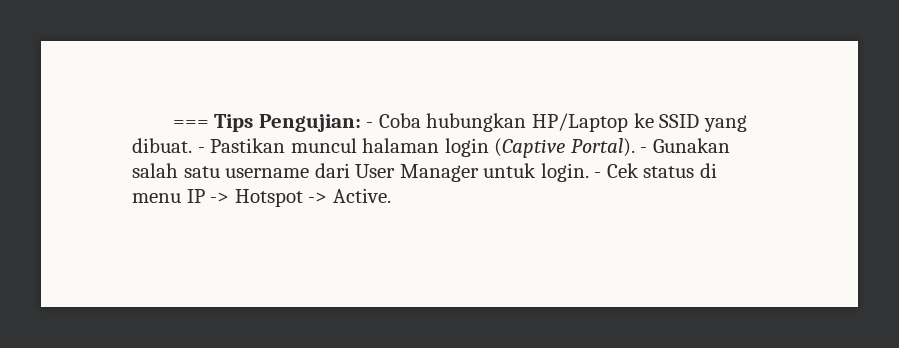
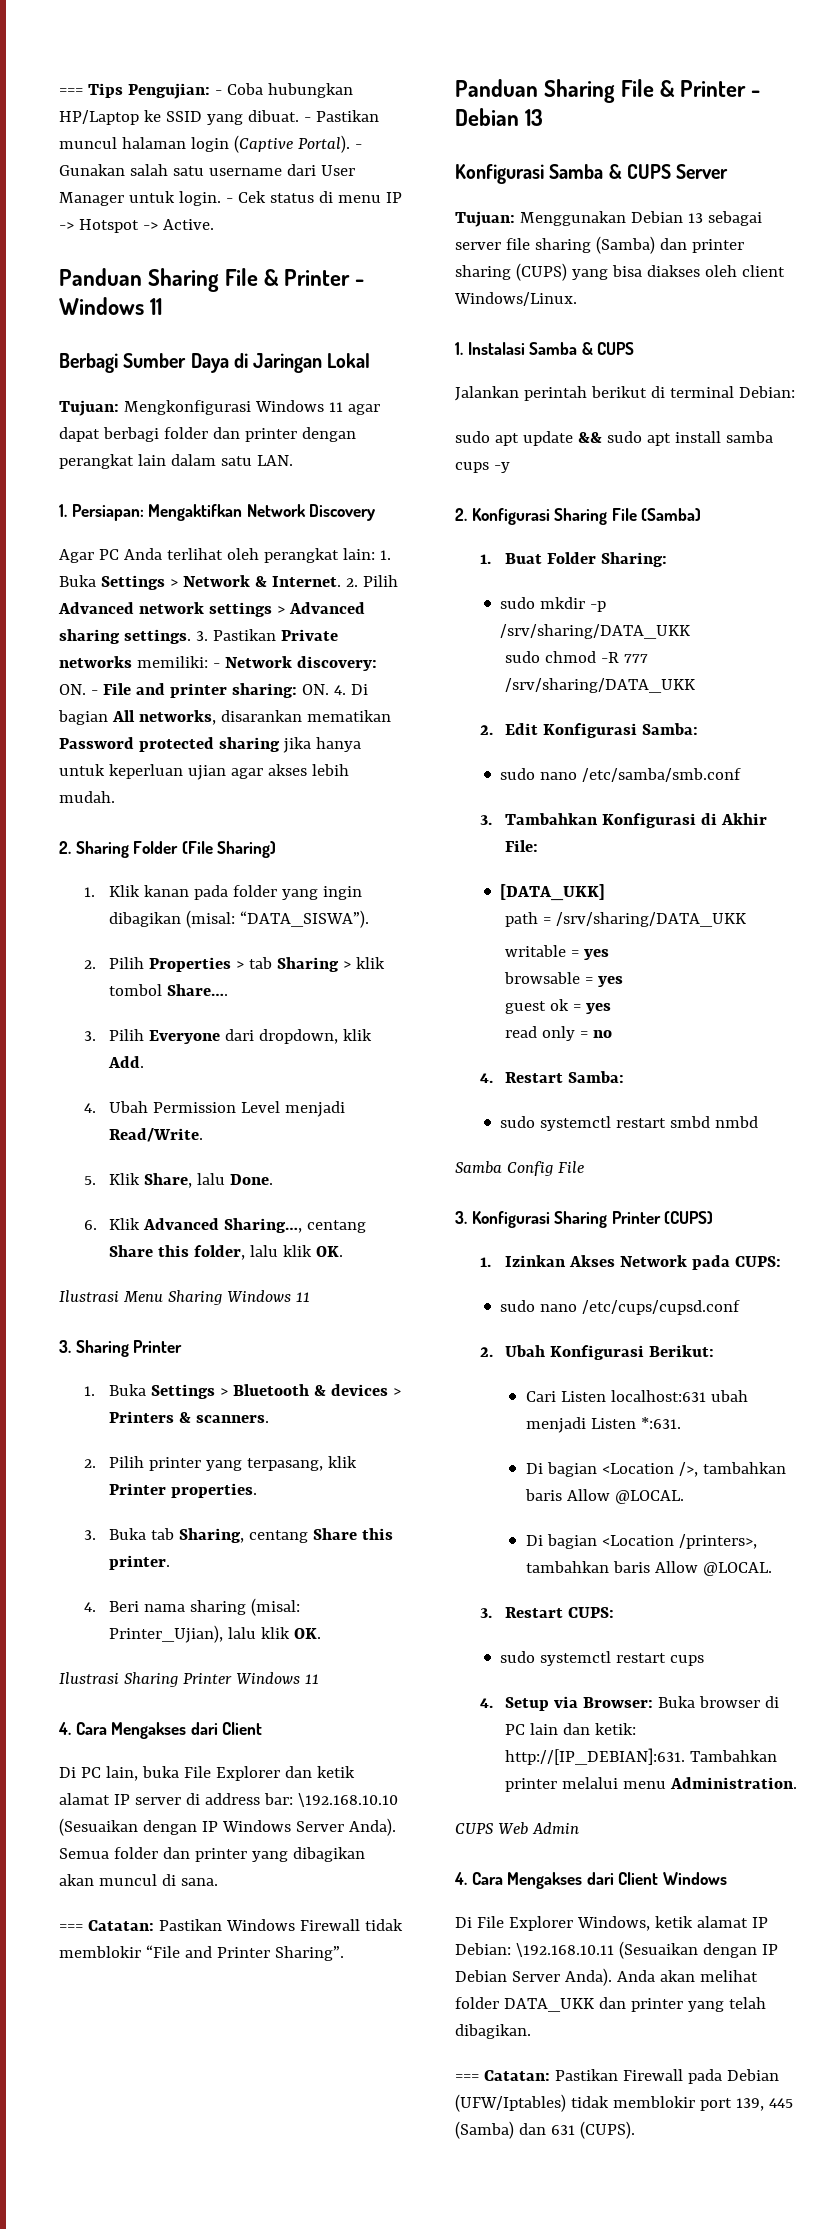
+ Panduan Sharing File & Printer - Windows 11
+ Berbagi Sumber Daya di Jaringan Lokal
+ Tujuan: Mengkonfigurasi Windows 11 agar dapat berbagi folder dan printer dengan perangkat lain dalam satu LAN.
+ 1. Persiapan: Mengaktifkan Network Discovery
+ Agar PC Anda terlihat oleh perangkat lain: 1. Buka Settings > Network & Internet. 2. Pilih Advanced network settings > Advanced sharing settings. 3. Pastikan Private networks memiliki: - Network discovery: ON. - File and printer sharing: ON. 4. Di bagian All networks, disarankan mematikan Password protected sharing jika hanya untuk keperluan ujian agar akses lebih mudah.
+ 2. Sharing Folder (File Sharing)
+ 1. Klik kanan pada folder yang ingin dibagikan (misal: “DATA_SISWA”).
+ 2. Pilih Properties > tab Sharing > klik tombol Share….
+ 3. Pilih Everyone dari dropdown, klik Add.
+ 4. Ubah Permission Level menjadi Read/Write.
+ 5. Klik Share, lalu Done.
+ 6. Klik Advanced Sharing…, centang Share this folder, lalu klik OK.
+ Ilustrasi Menu Sharing Windows 11
+ 3. Sharing Printer
+ 1. Buka Settings > Bluetooth & devices > Printers & scanners.
+ 2. Pilih printer yang terpasang, klik Printer properties.
+ 3. Buka tab Sharing, centang Share this printer.
+ 4. Beri nama sharing (misal: Printer_Ujian), lalu klik OK.
+ Ilustrasi Sharing Printer Windows 11
+ 4. Cara Mengakses dari Client
+ Di PC lain, buka File Explorer dan ketik alamat IP server di address bar: \192.168.10.10 (Sesuaikan dengan IP Windows Server Anda). Semua folder dan printer yang dibagikan akan muncul di sana.
+ === Catatan: Pastikan Windows Firewall tidak memblokir “File and Printer Sharing”.
+ Panduan Sharing File & Printer - Debian 13
+ Konfigurasi Samba & CUPS Server
+ Tujuan: Menggunakan Debian 13 sebagai server file sharing (Samba) dan printer sharing (CUPS) yang bisa diakses oleh client Windows/Linux.
+ 1. Instalasi Samba & CUPS
+ Jalankan perintah berikut di terminal Debian:
+ sudo apt update && sudo apt install samba cups -y
+ 2. Konfigurasi Sharing File (Samba)
+ 1. Buat Folder Sharing:
+ sudo mkdir -p /srv/sharing/DATA_UKK
+ sudo chmod -R 777 /srv/sharing/DATA_UKK
+ 2. Edit Konfigurasi Samba:
+ sudo nano /etc/samba/smb.conf
+ 3. Tambahkan Konfigurasi di Akhir File:
+ [DATA_UKK]
+ path = /srv/sharing/DATA_UKK
+ writable = yes
+ browsable = yes
+ guest ok = yes
+ read only = no
+ 4. Restart Samba:
+ sudo systemctl restart smbd nmbd
+ Samba Config File
+ 3. Konfigurasi Sharing Printer (CUPS)
+ 1. Izinkan Akses Network pada CUPS:
+ sudo nano /etc/cups/cupsd.conf
+ 2. Ubah Konfigurasi Berikut:
+ Cari Listen localhost:631 ubah menjadi Listen *:631.
+ Di bagian <Location />, tambahkan baris Allow @LOCAL.
+ Di bagian <Location /printers>, tambahkan baris Allow @LOCAL.
+ 3. Restart CUPS:
+ sudo systemctl restart cups
+ 4. Setup via Browser: Buka browser di PC lain dan ketik: http://[IP_DEBIAN]:631. Tambahkan printer melalui menu Administration.
+ CUPS Web Admin
+ 4. Cara Mengakses dari Client Windows
+ Di File Explorer Windows, ketik alamat IP Debian: \192.168.10.11 (Sesuaikan dengan IP Debian Server Anda). Anda akan melihat folder DATA_UKK dan printer yang telah dibagikan.
+ === Catatan: Pastikan Firewall pada Debian (UFW/Iptables) tidak memblokir port 139, 445 (Samba) dan 631 (CUPS).

